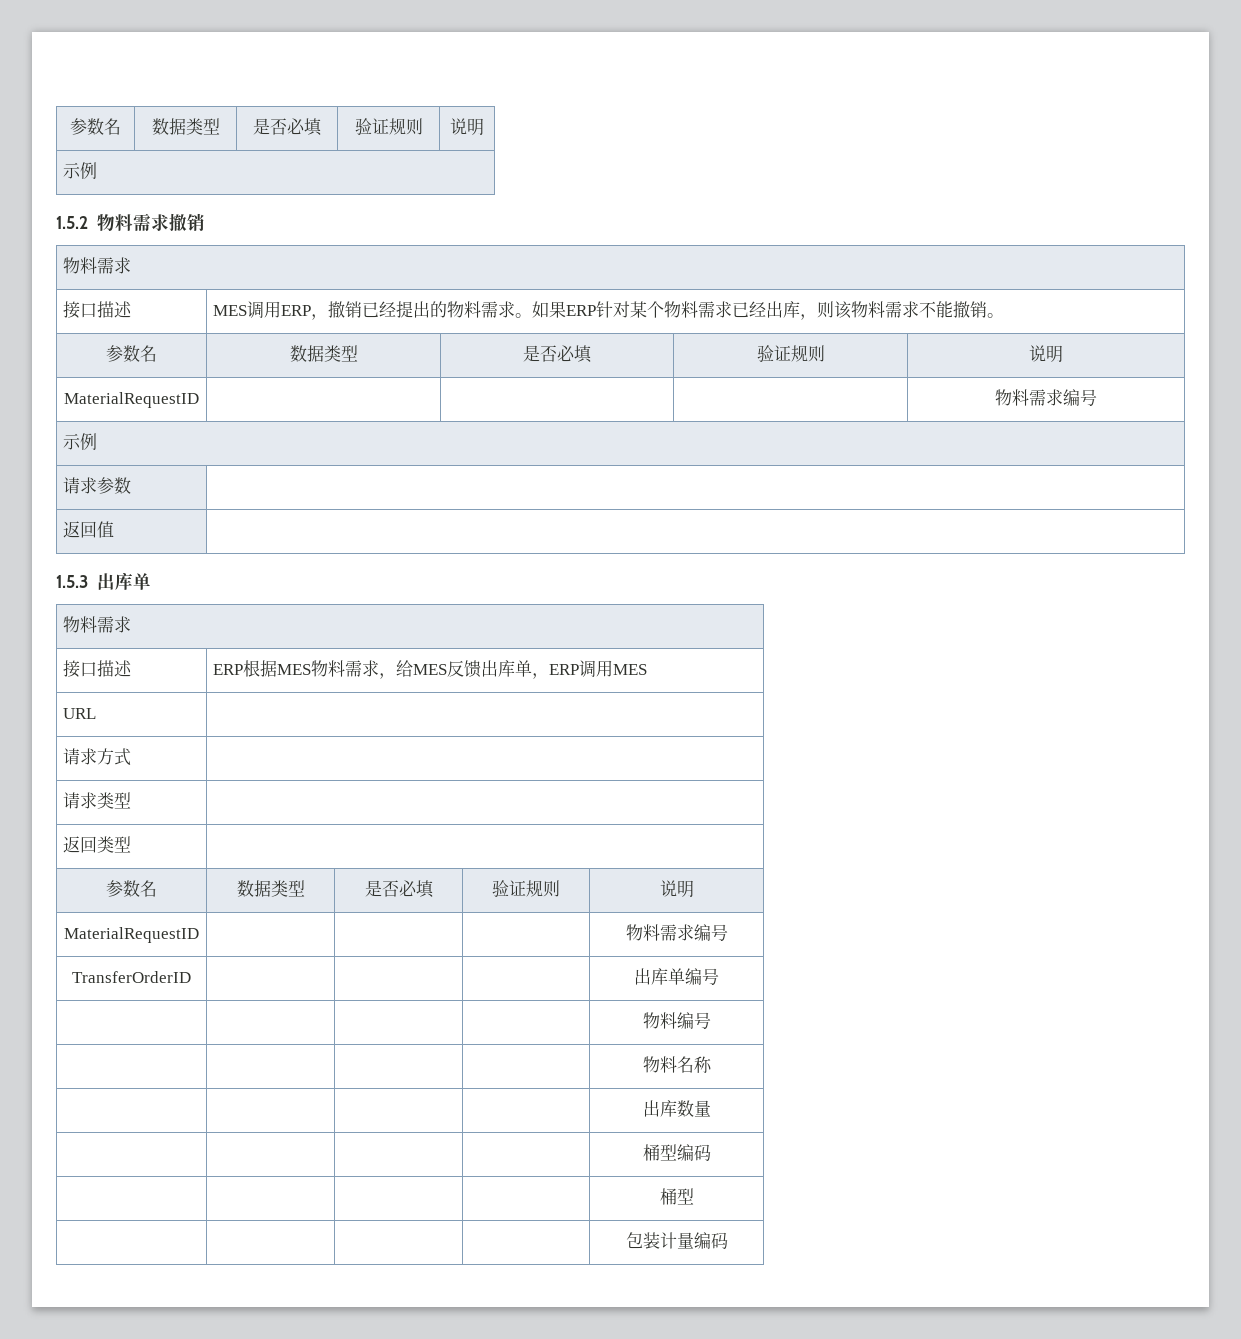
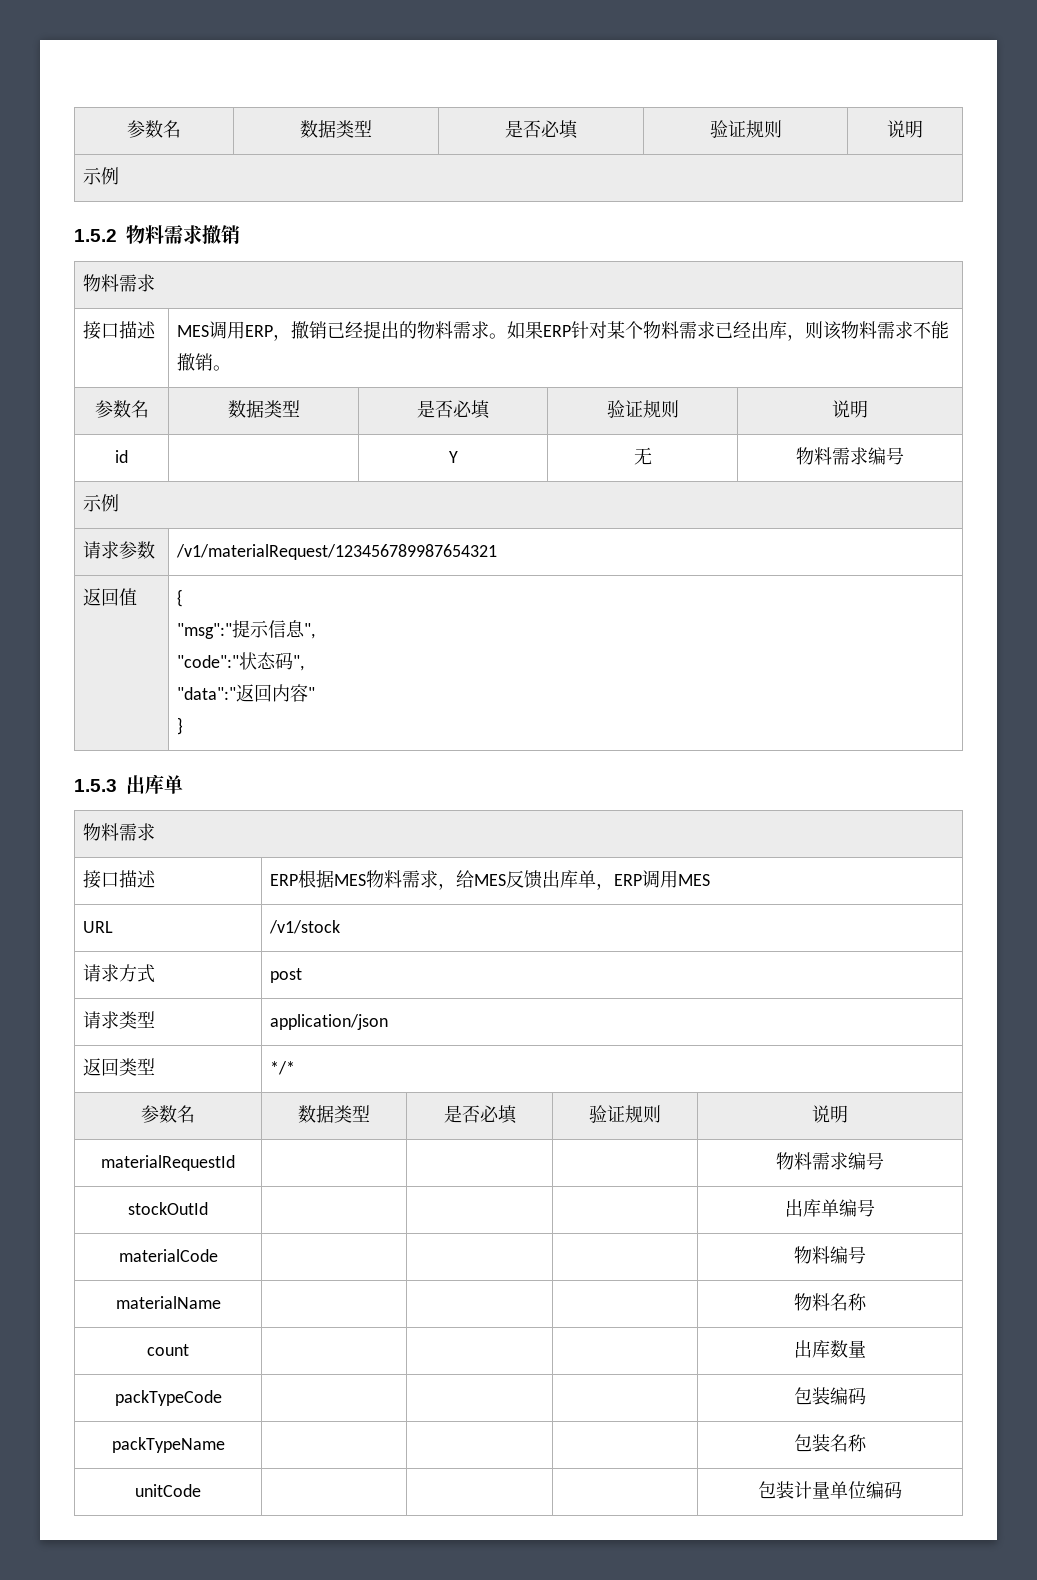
  接口描述 | MES调用ERP，撤销已经提出的物料需求。如果ERP针对某个物料需求已经出库，则该物料需求不能撤销。
  参数名 | 数据类型 | 是否必填 | 验证规则 | 说明
- MaterialRequestID | | | | 物料需求编号
+ id | | Y | 无 | 物料需求编号
- 请求参数 |
+ 请求参数 | /v1/materialRequest/123456789987654321
- 返回值 |
+ 返回值 | {
+ "msg":"提示信息",
+ "code":"状态码",
+ "data":"返回内容"
+ }
- URL |
+ URL | /v1/stock
- 请求方式 |
+ 请求方式 | post
- 请求类型 |
+ 请求类型 | application/json
- 返回类型 |
+ 返回类型 | */*
  参数名 | 数据类型 | 是否必填 | 验证规则 | 说明
- MaterialRequestID | | | | 物料需求编号
- TransferOrderID | | | | 出库单编号
+ materialRequestId | | | | 物料需求编号
+ stockOutId | | | | 出库单编号
- | | | | 物料编号
+ materialCode | | | | 物料编号
- | | | | 物料名称
+ materialName | | | | 物料名称
- | | | | 出库数量
+ count | | | | 出库数量
- | | | | 桶型编码
- | | | | 桶型
- | | | | 包装计量编码
+ packTypeCode | | | | 包装编码
+ packTypeName | | | | 包装名称
+ unitCode | | | | 包装计量单位编码

